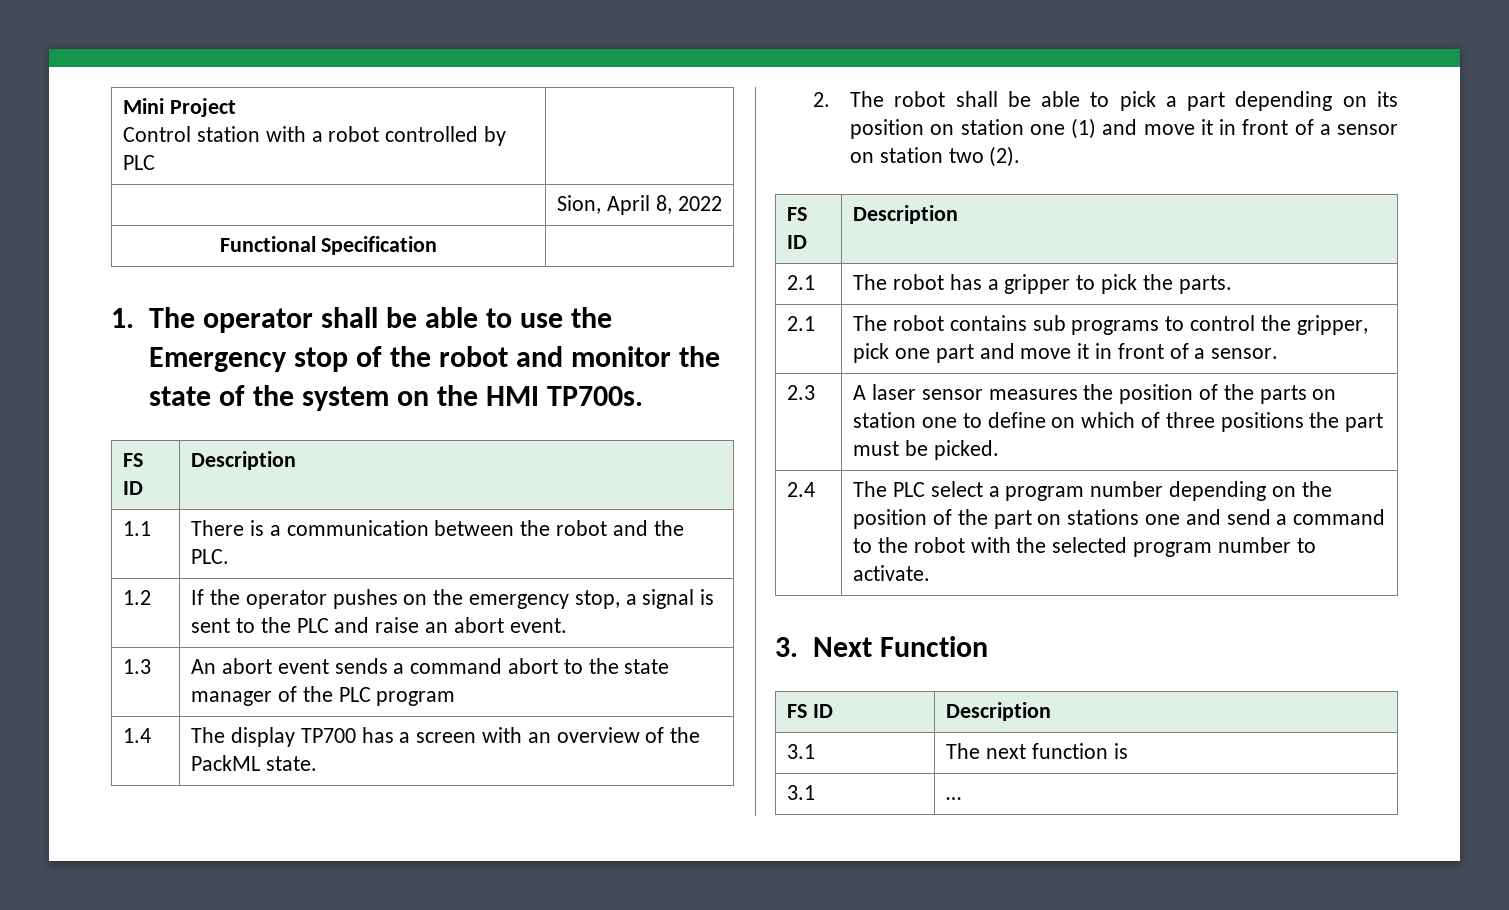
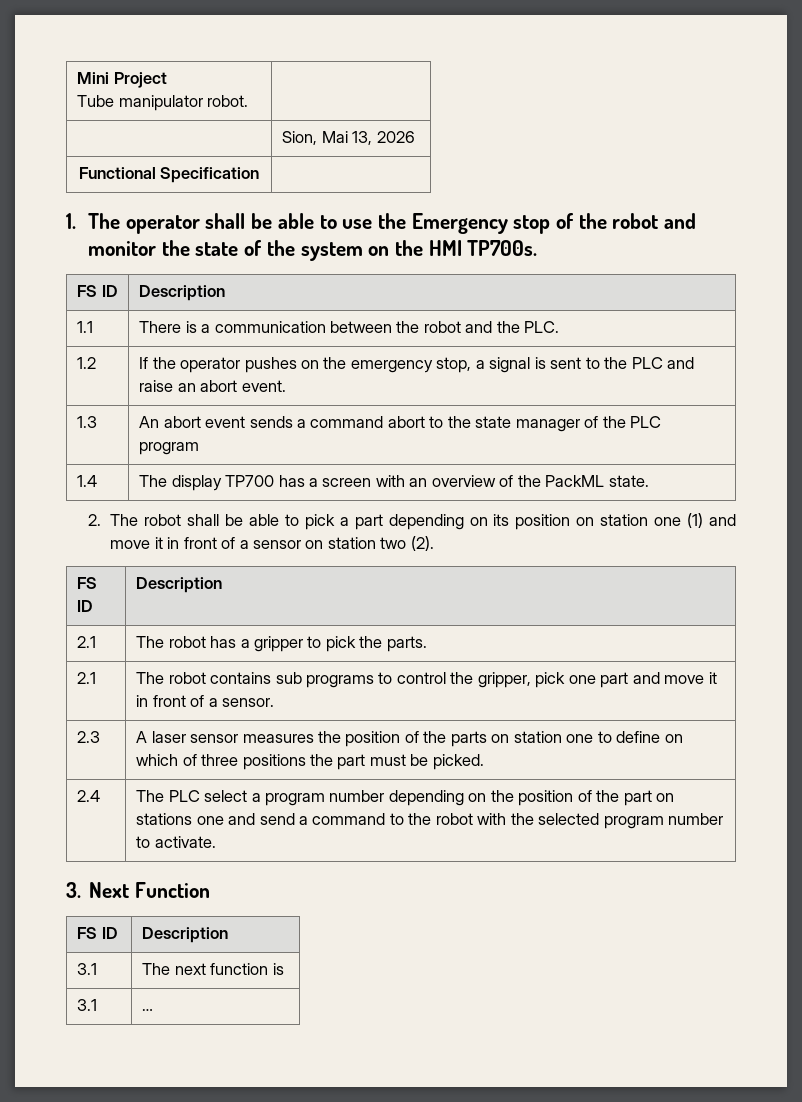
  Mini Project
- Control station with a robot controlled by PLC |
- | Sion, April 8, 2022
+ Tube manipulator robot. |
+ | Sion, Mai 13, 2026

